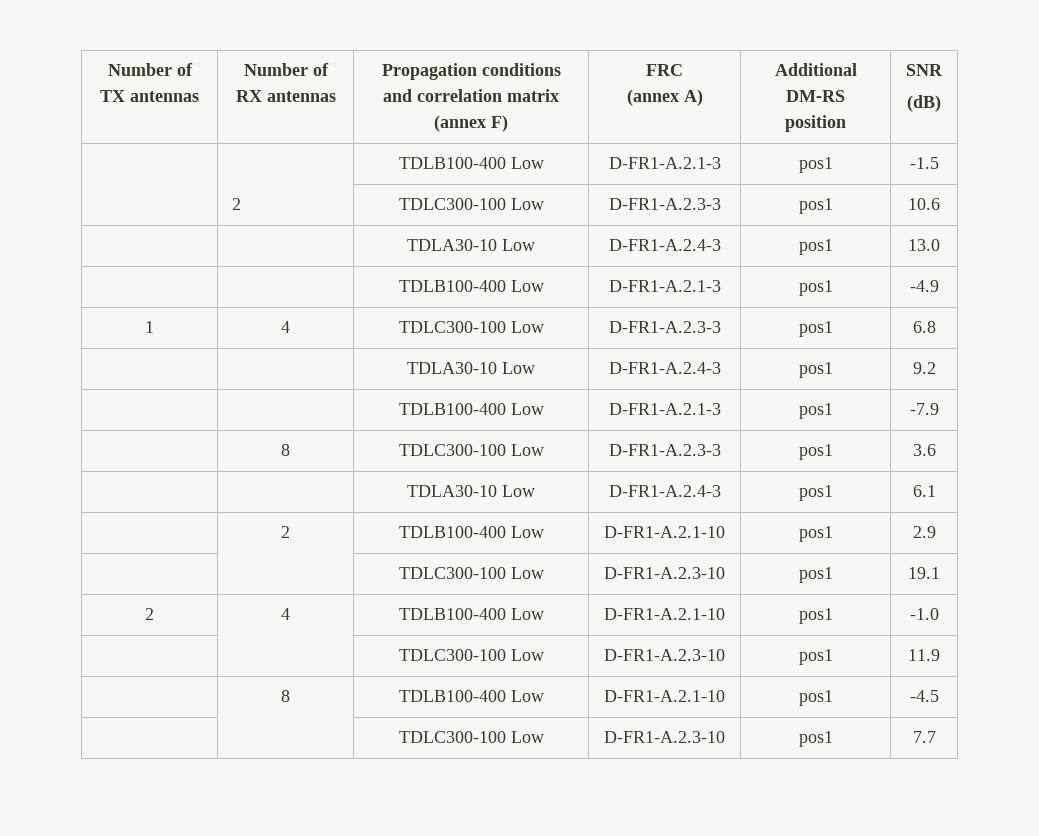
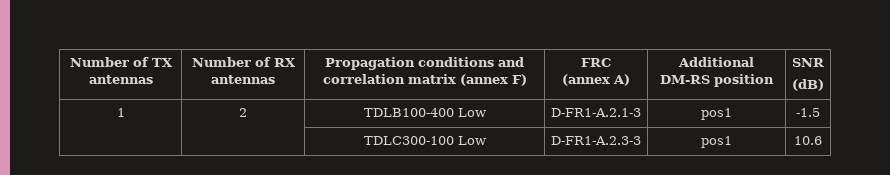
- | | TDLB100-400 Low | D-FR1-A.2.1-3 | pos1 | -1.5
+ 1 | 2 | TDLB100-400 Low | D-FR1-A.2.1-3 | pos1 | -1.5
- | 2 | TDLC300-100 Low | D-FR1-A.2.3-3 | pos1 | 10.6
+ | | TDLC300-100 Low | D-FR1-A.2.3-3 | pos1 | 10.6
- | | TDLA30-10 Low | D-FR1-A.2.4-3 | pos1 | 13.0
- | | TDLB100-400 Low | D-FR1-A.2.1-3 | pos1 | -4.9
- 1 | 4 | TDLC300-100 Low | D-FR1-A.2.3-3 | pos1 | 6.8
- | | TDLA30-10 Low | D-FR1-A.2.4-3 | pos1 | 9.2
- | | TDLB100-400 Low | D-FR1-A.2.1-3 | pos1 | -7.9
- | 8 | TDLC300-100 Low | D-FR1-A.2.3-3 | pos1 | 3.6
- | | TDLA30-10 Low | D-FR1-A.2.4-3 | pos1 | 6.1
- | 2 | TDLB100-400 Low | D-FR1-A.2.1-10 | pos1 | 2.9
- | | TDLC300-100 Low | D-FR1-A.2.3-10 | pos1 | 19.1
- 2 | 4 | TDLB100-400 Low | D-FR1-A.2.1-10 | pos1 | -1.0
- | | TDLC300-100 Low | D-FR1-A.2.3-10 | pos1 | 11.9
- | 8 | TDLB100-400 Low | D-FR1-A.2.1-10 | pos1 | -4.5
- | | TDLC300-100 Low | D-FR1-A.2.3-10 | pos1 | 7.7

